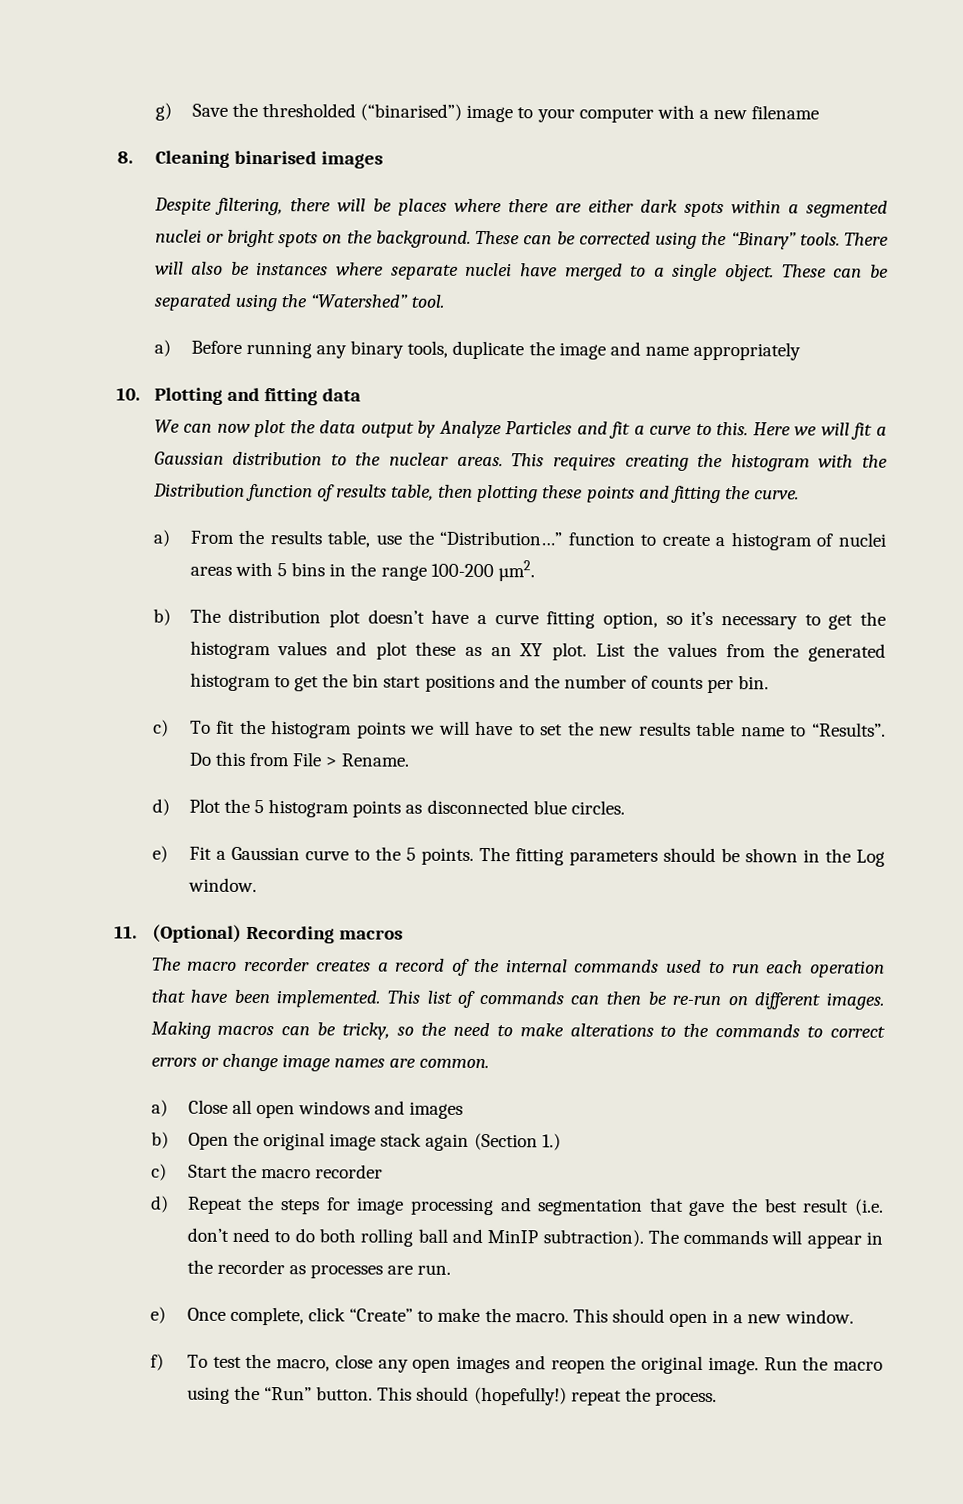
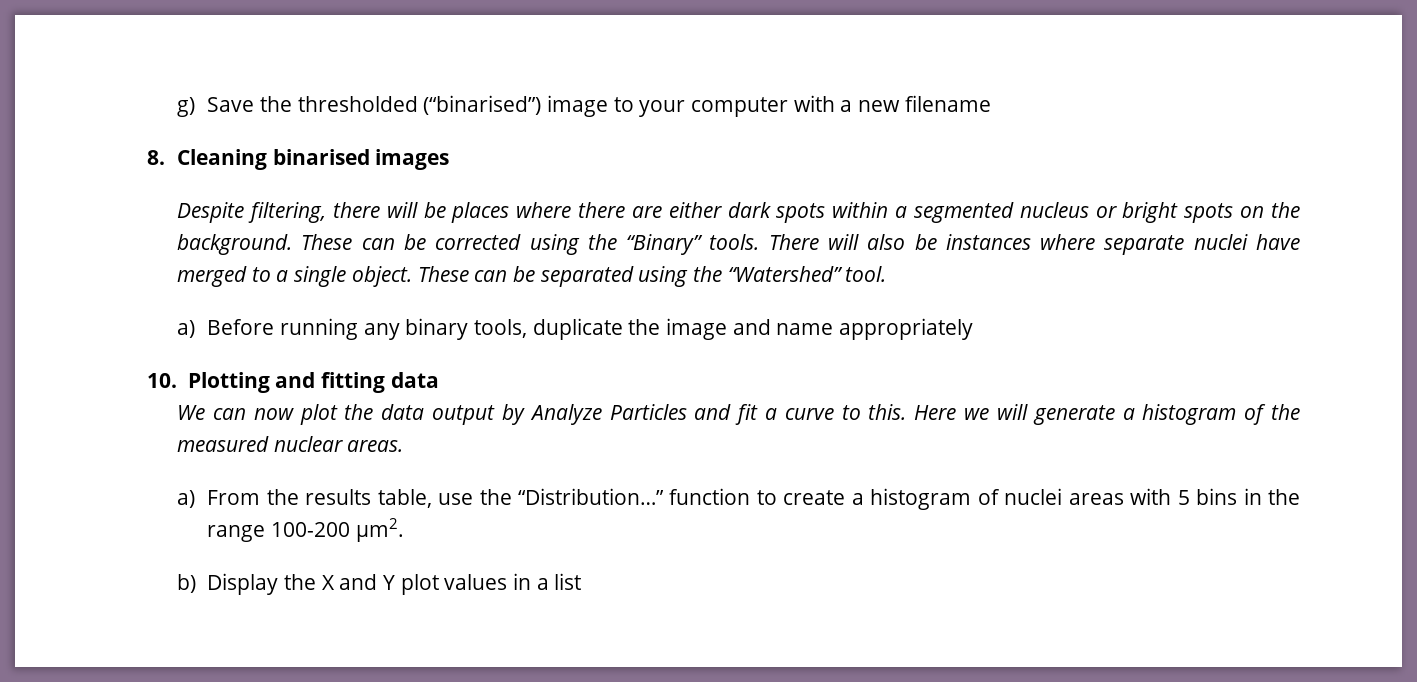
- Despite filtering, there will be places where there are either dark spots within a segmented nuclei or bright spots on the background.
+ Despite filtering, there will be places where there are either dark spots within a segmented nucleus or bright spots on the background.
- Here we will fit a Gaussian distribution to the nuclear areas. This requires creating the histogram with the Distribution function of results table, then plotting these points and fitting the curve.
+ Here we will generate a histogram of the measured nuclear areas.
- b) The distribution plot doesn’t have a curve fitting option, so it’s necessary to get the histogram values and plot these as an XY plot. List the values from the generated histogram to get the bin start positions and the number of counts per bin.
- c) To fit the histogram points we will have to set the new results table name to “Results”. Do this from File > Rename.
- d) Plot the 5 histogram points as disconnected blue circles.
- e) Fit a Gaussian curve to the 5 points. The fitting parameters should be shown in the Log window.
- 11. (Optional) Recording macros
- The macro recorder creates a record of the internal commands used to run each operation that have been implemented. This list of commands can then be re-run on different images. Making macros can be tricky, so the need to make alterations to the commands to correct errors or change image names are common.
- a) Close all open windows and images
- b) Open the original image stack again (Section 1.)
- c) Start the macro recorder
- d) Repeat the steps for image processing and segmentation that gave the best result (i.e. don’t need to do both rolling ball and MinIP subtraction). The commands will appear in the recorder as processes are run.
- e) Once complete, click “Create” to make the macro. This should open in a new window.
- f) To test the macro, close any open images and reopen the original image. Run the macro using the “Run” button. This should (hopefully!) repeat the process.
+ b) Display the X and Y plot values in a list

